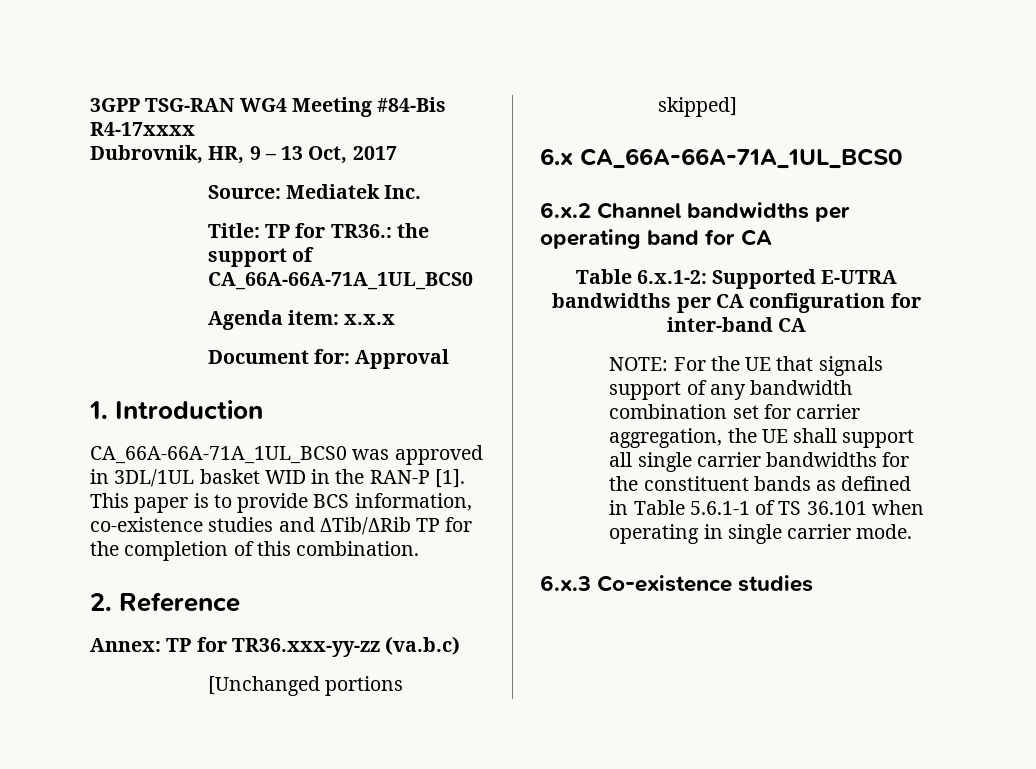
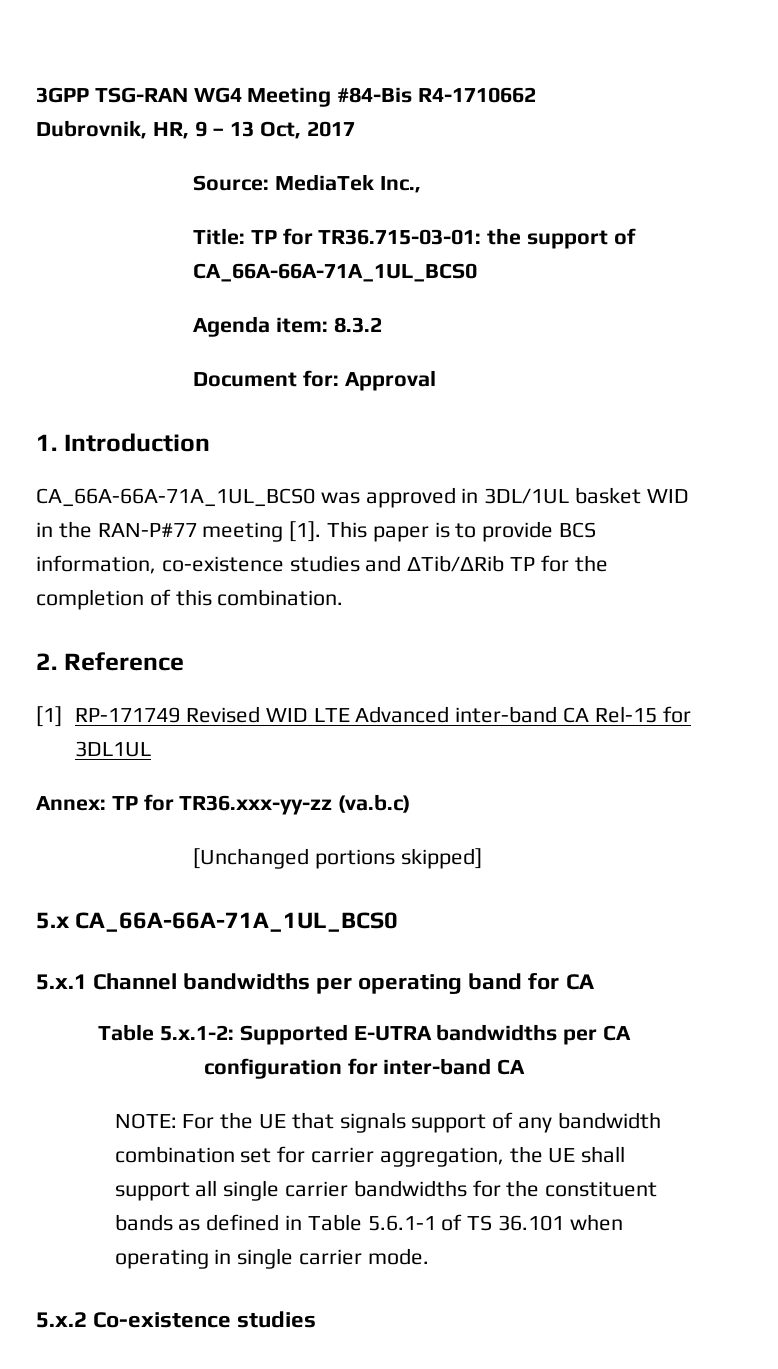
- 3GPP TSG-RAN WG4 Meeting #84-Bis R4-17xxxx
+ 3GPP TSG-RAN WG4 Meeting #84-Bis R4-1710662
- Source: Mediatek Inc.
+ Source: MediaTek Inc.,
- Title: TP for TR36.: the support of CA_66A-66A-71A_1UL_BCS0
+ Title: TP for TR36.715-03-01: the support of CA_66A-66A-71A_1UL_BCS0
- Agenda item: x.x.x
+ Agenda item: 8.3.2
- CA_66A-66A-71A_1UL_BCS0 was approved in 3DL/1UL basket WID in the RAN-P [1].
+ CA_66A-66A-71A_1UL_BCS0 was approved in 3DL/1UL basket WID in the RAN-P#77 meeting [1].
+ [1] RP-171749 Revised WID LTE Advanced inter-band CA Rel-15 for 3DL1UL
- 6.x CA_66A-66A-71A_1UL_BCS0
- 6.x.2 Channel bandwidths per operating band for CA
+ 5.x CA_66A-66A-71A_1UL_BCS0
+ 5.x.1 Channel bandwidths per operating band for CA
- Table 6.x.1-2: Supported E-UTRA bandwidths per CA configuration for inter-band CA
+ Table 5.x.1-2: Supported E-UTRA bandwidths per CA configuration for inter-band CA
- 6.x.3 Co-existence studies
+ 5.x.2 Co-existence studies

